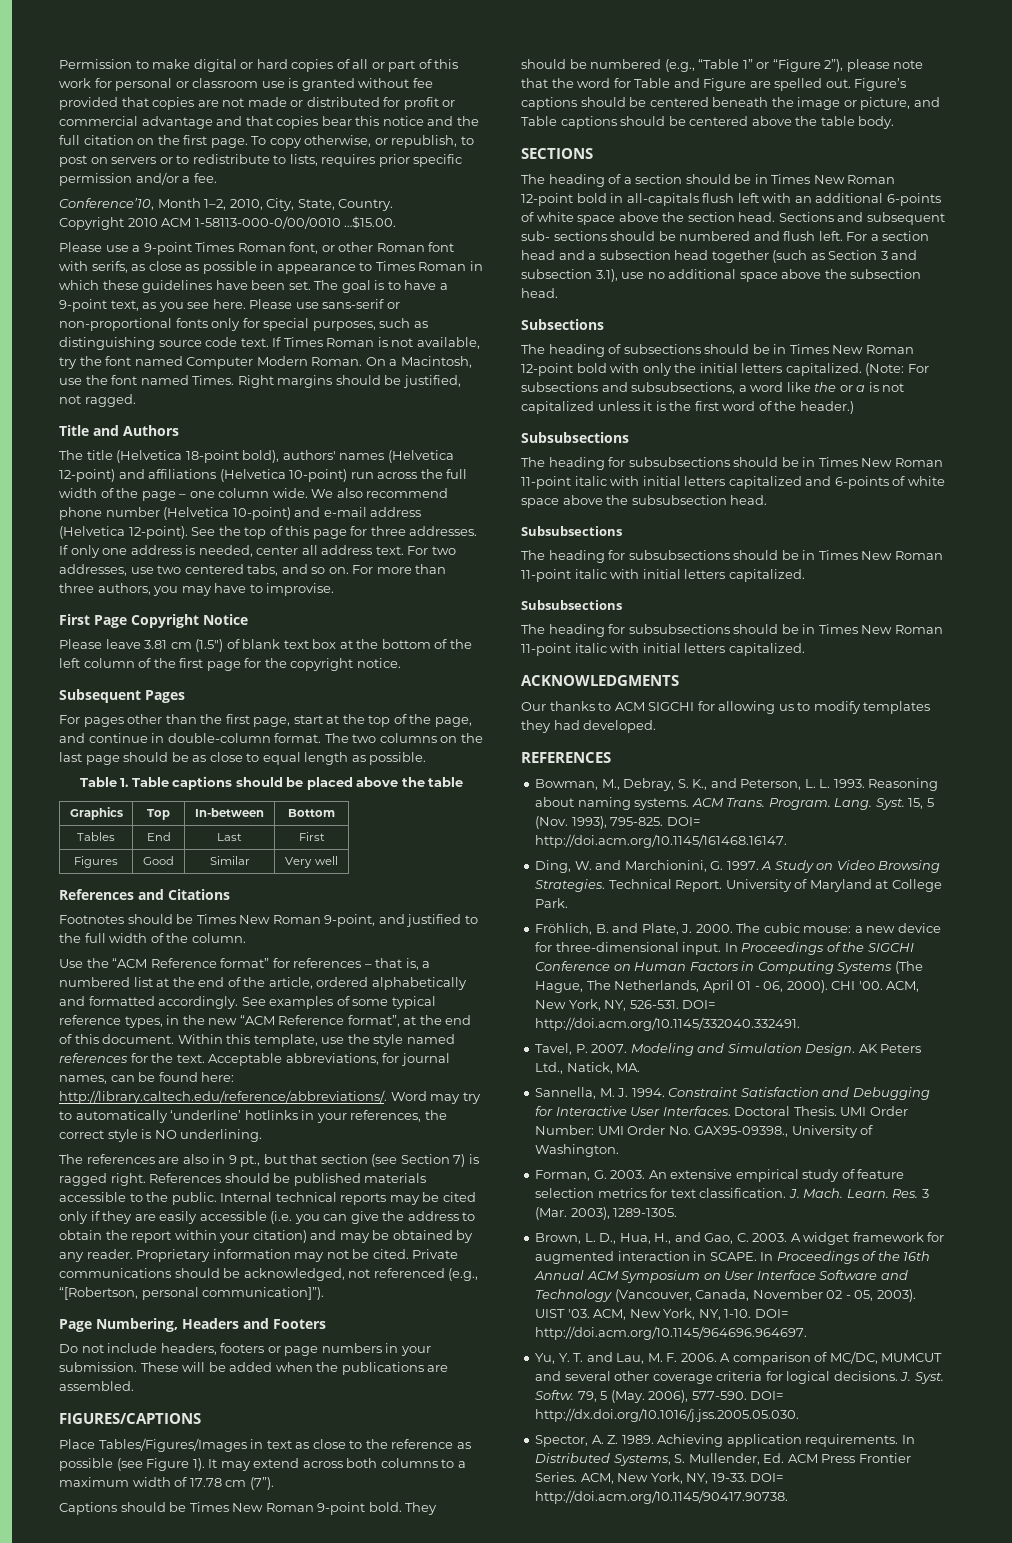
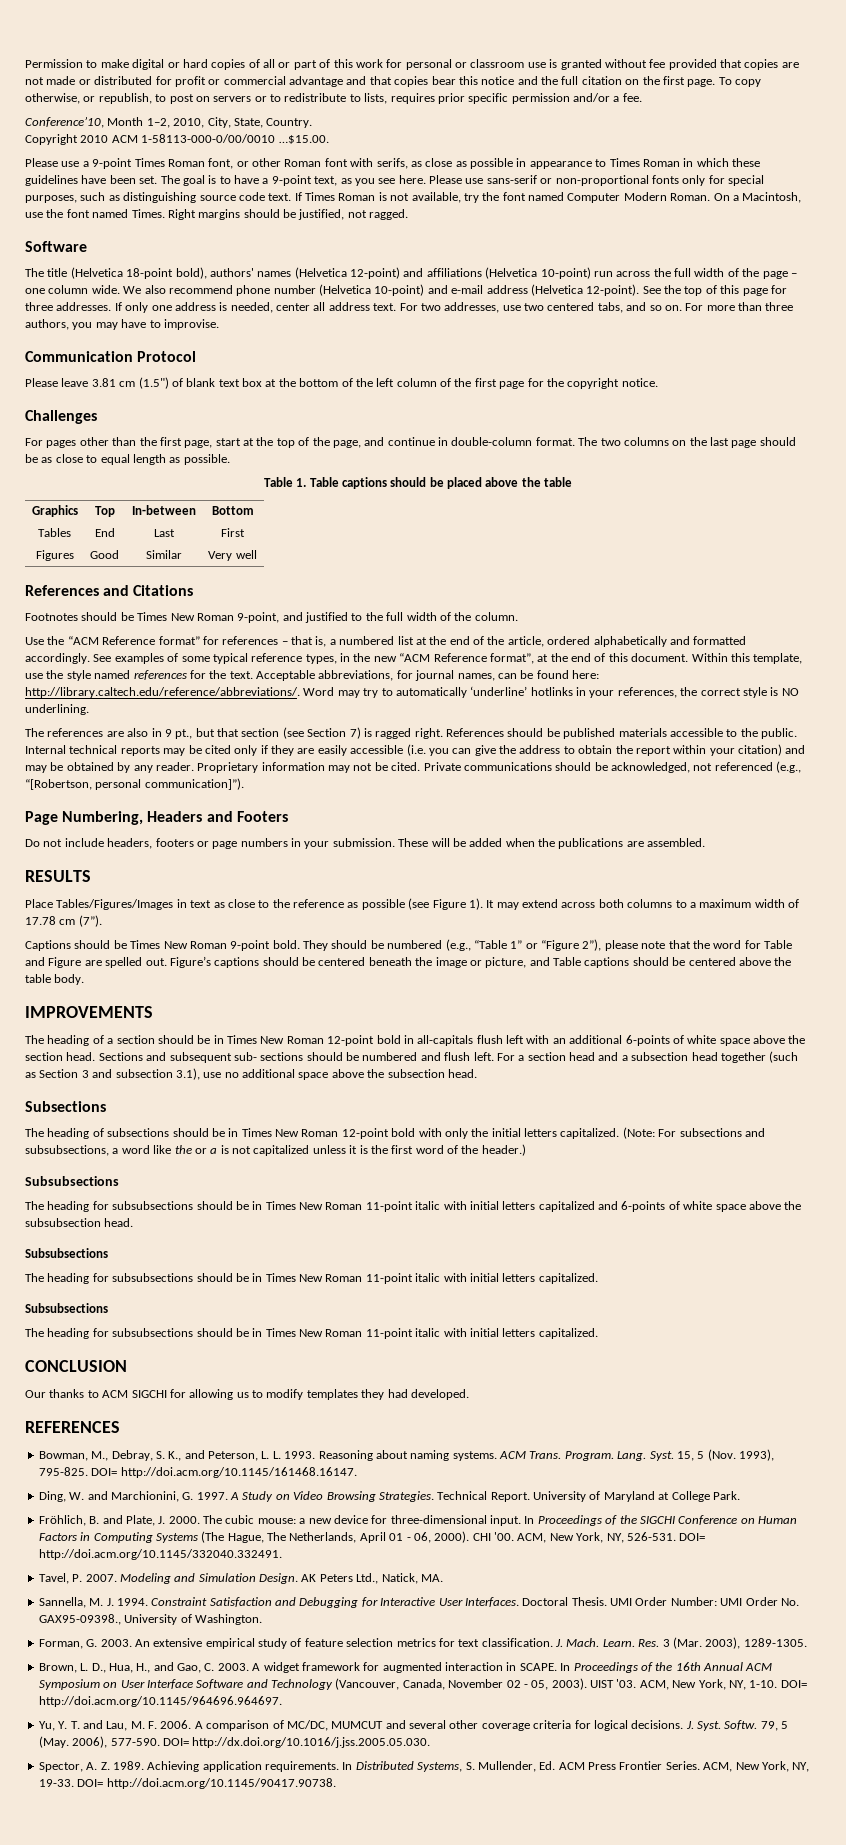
  Right margins should be justified, not ragged.
- Title and Authors
+ Software
- First Page Copyright Notice
+ Communication Protocol
- Subsequent Pages
+ Challenges
- FIGURES/CAPTIONS
+ RESULTS
- SECTIONS
+ IMPROVEMENTS
- ACKNOWLEDGMENTS
+ CONCLUSION

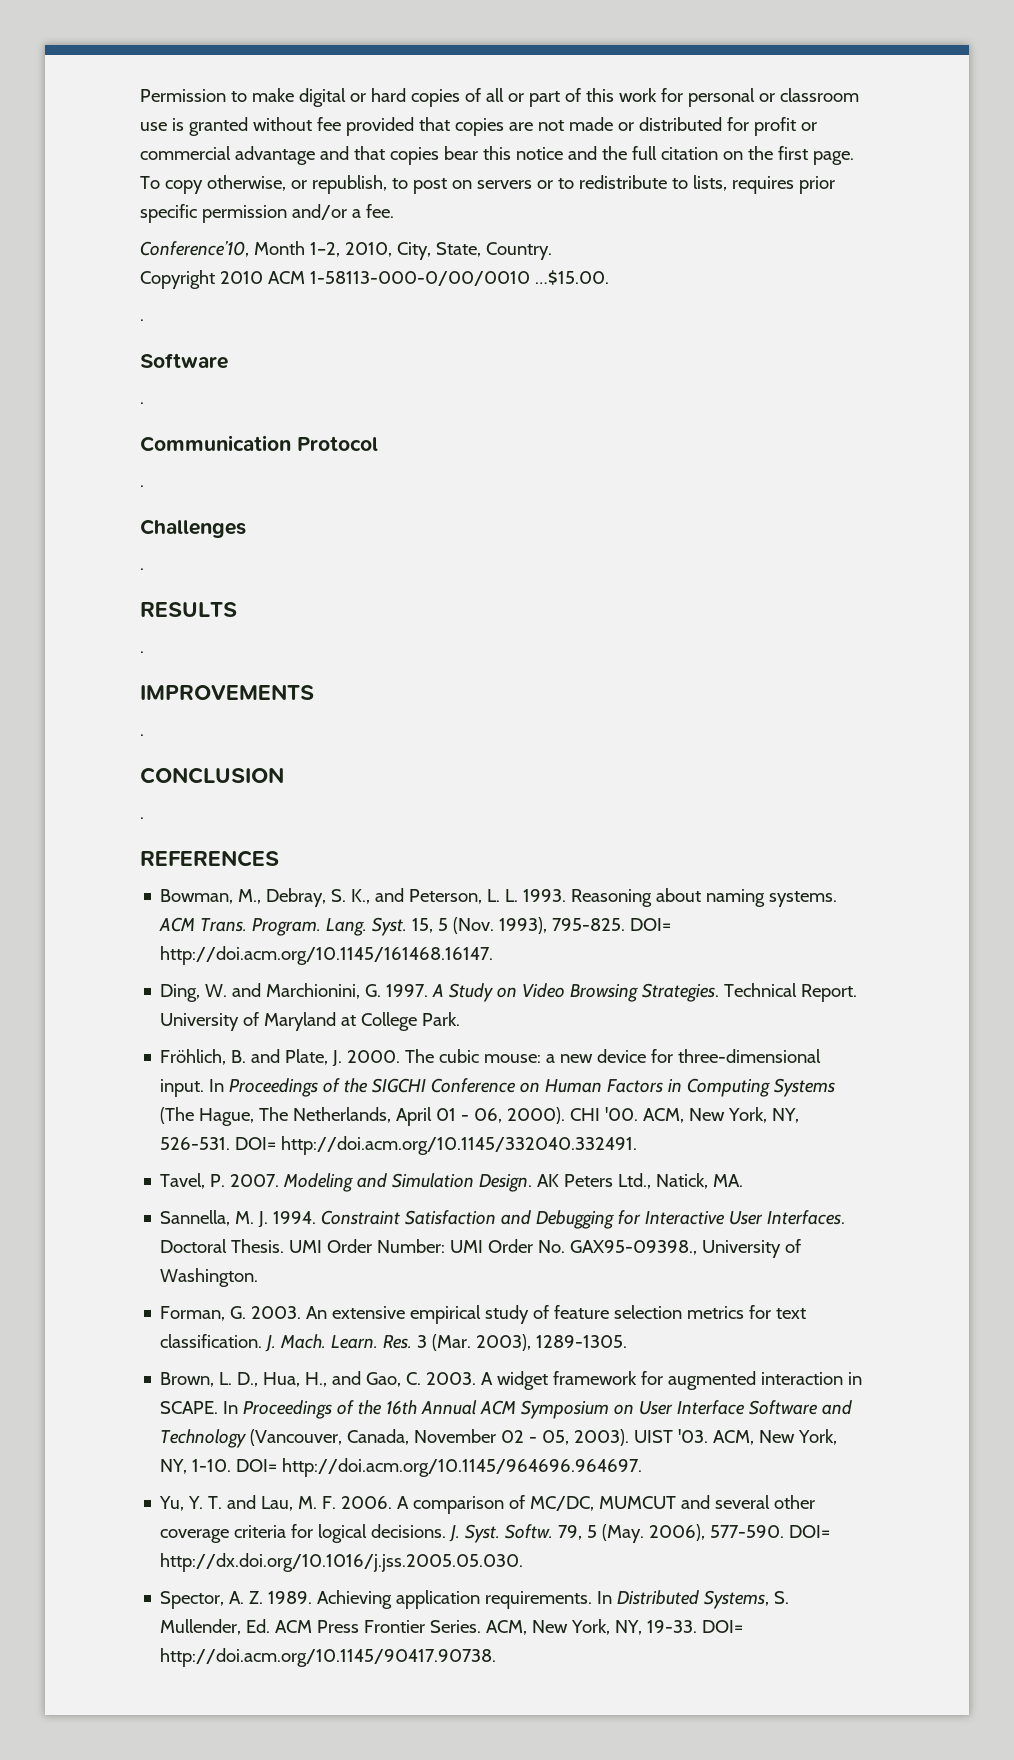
  Copyright 2010 ACM 1-58113-000-0/00/0010 …$15.00.
- Please use a 9-point Times Roman font, or other Roman font with serifs, as close as possible in appearance to Times Roman in which these guidelines have been set. The goal is to have a 9-point text, as you see here. Please use sans-serif or non-proportional fonts only for special purposes, such as distinguishing source code text. If Times Roman is not available, try the font named Computer Modern Roman. On a Macintosh, use the font named Times. Right margins should be justified, not ragged.
+ .
  Software
- The title (Helvetica 18-point bold), authors' names (Helvetica 12-point) and affiliations (Helvetica 10-point) run across the full width of the page – one column wide. We also recommend phone number (Helvetica 10-point) and e-mail address (Helvetica 12-point). See the top of this page for three addresses. If only one address is needed, center all address text. For two addresses, use two centered tabs, and so on. For more than three authors, you may have to improvise.
+ .
  Communication Protocol
- Please leave 3.81 cm (1.5") of blank text box at the bottom of the left column of the first page for the copyright notice.
+ .
  Challenges
- For pages other than the first page, start at the top of the page, and continue in double-column format. The two columns on the last page should be as close to equal length as possible.
- Table 1. Table captions should be placed above the table
- Graphics | Top | In-between | Bottom
- Tables | End | Last | First
- Figures | Good | Similar | Very well
- References and Citations
- Footnotes should be Times New Roman 9-point, and justified to the full width of the column.
- Use the “ACM Reference format” for references – that is, a numbered list at the end of the article, ordered alphabetically and formatted accordingly. See examples of some typical reference types, in the new “ACM Reference format”, at the end of this document. Within this template, use the style named references for the text. Acceptable abbreviations, for journal names, can be found here: http://library.caltech.edu/reference/abbreviations/. Word may try to automatically ‘underline’ hotlinks in your references, the correct style is NO underlining.
- The references are also in 9 pt., but that section (see Section 7) is ragged right. References should be published materials accessible to the public. Internal technical reports may be cited only if they are easily accessible (i.e. you can give the address to obtain the report within your citation) and may be obtained by any reader. Proprietary information may not be cited. Private communications should be acknowledged, not referenced (e.g., “[Robertson, personal communication]”).
- Page Numbering, Headers and Footers
- Do not include headers, footers or page numbers in your submission. These will be added when the publications are assembled.
+ .
  RESULTS
- Place Tables/Figures/Images in text as close to the reference as possible (see Figure 1). It may extend across both columns to a maximum width of 17.78 cm (7”).
- Captions should be Times New Roman 9-point bold. They should be numbered (e.g., “Table 1” or “Figure 2”), please note that the word for Table and Figure are spelled out. Figure’s captions should be centered beneath the image or picture, and Table captions should be centered above the table body.
+ .
  IMPROVEMENTS
- The heading of a section should be in Times New Roman 12-point bold in all-capitals flush left with an additional 6-points of white space above the section head. Sections and subsequent sub- sections should be numbered and flush left. For a section head and a subsection head together (such as Section 3 and subsection 3.1), use no additional space above the subsection head.
- Subsections
- The heading of subsections should be in Times New Roman 12-point bold with only the initial letters capitalized. (Note: For subsections and subsubsections, a word like the or a is not capitalized unless it is the first word of the header.)
- Subsubsections
- The heading for subsubsections should be in Times New Roman 11-point italic with initial letters capitalized and 6-points of white space above the subsubsection head.
- Subsubsections
- The heading for subsubsections should be in Times New Roman 11-point italic with initial letters capitalized.
- Subsubsections
- The heading for subsubsections should be in Times New Roman 11-point italic with initial letters capitalized.
+ .
  CONCLUSION
- Our thanks to ACM SIGCHI for allowing us to modify templates they had developed.
+ .

